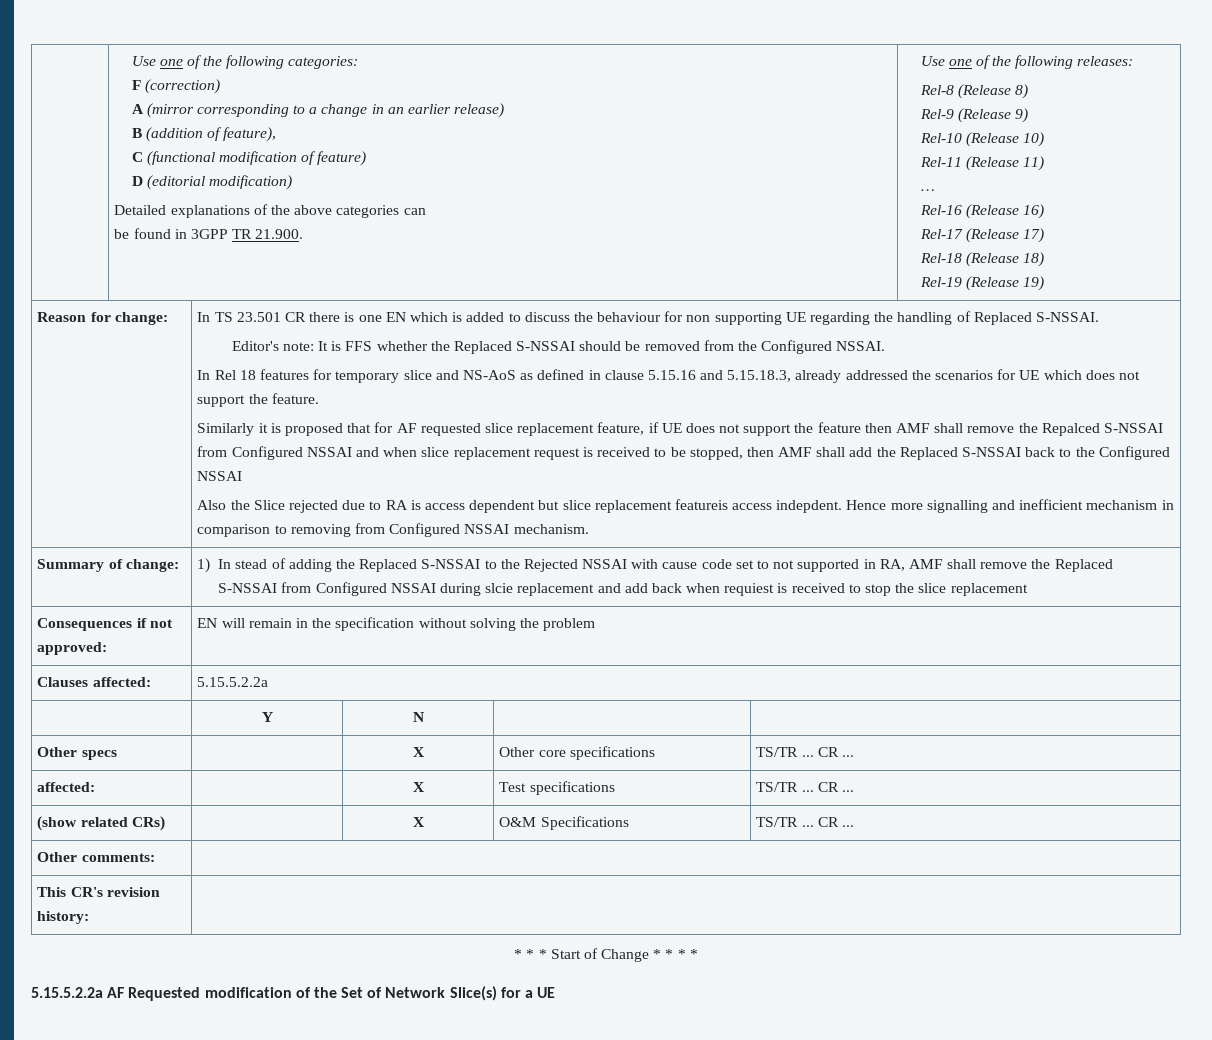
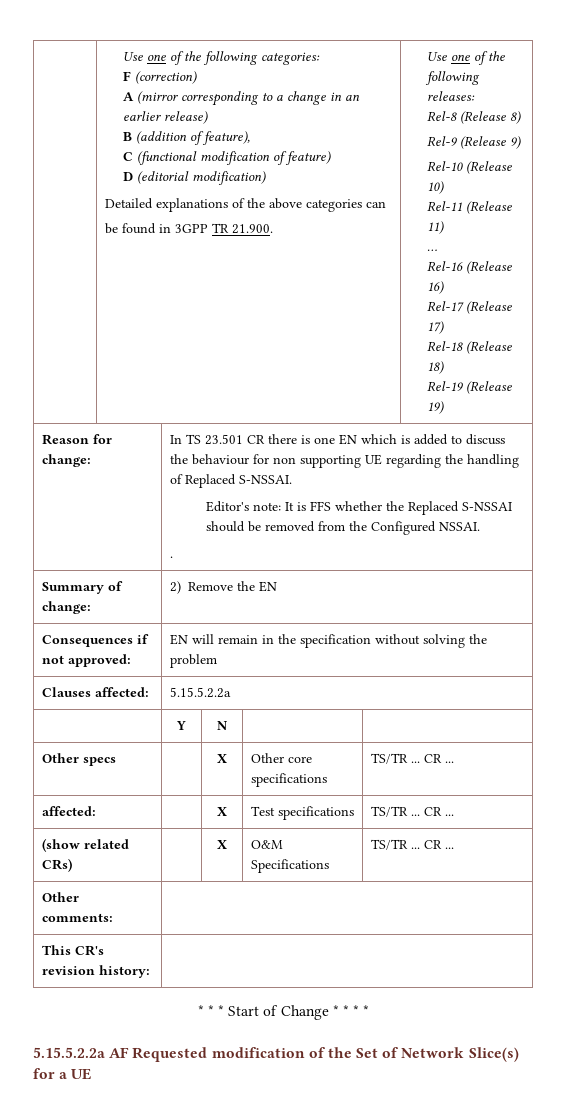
- In Rel 18 features for temporary slice and NS-AoS as defined in clause 5.15.16 and 5.15.18.3, already addressed the scenarios for UE which does not support the feature.
- Similarly it is proposed that for AF requested slice replacement feature, if UE does not support the feature then AMF shall remove the Repalced S-NSSAI from Configured NSSAI and when slice replacement request is received to be stopped, then AMF shall add the Replaced S-NSSAI back to the Configured NSSAI
- Also the Slice rejected due to RA is access dependent but slice replacement featureis access indepdent. Hence more signalling and inefficient mechanism in comparison to removing from Configured NSSAI mechanism.
- Summary of change: | 1) In stead of adding the Replaced S-NSSAI to the Rejected NSSAI with cause code set to not supported in RA, AMF shall remove the Replaced S-NSSAI from Configured NSSAI during slcie replacement and add back when requiest is received to stop the slice replacement
+ .
+ Summary of change: | 2) Remove the EN

